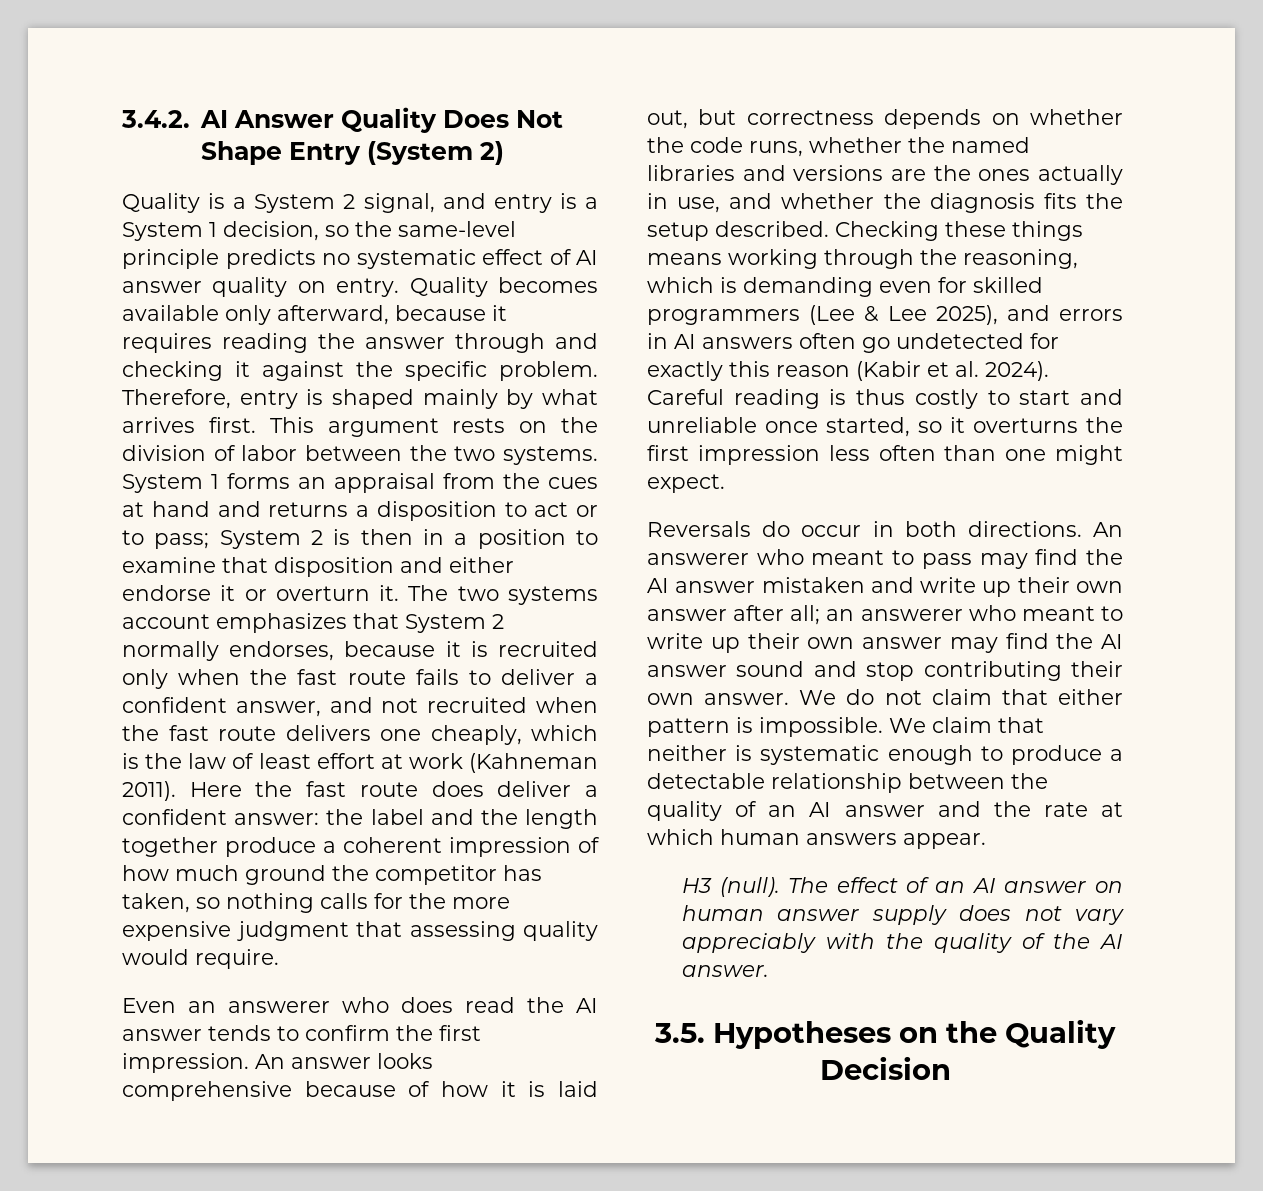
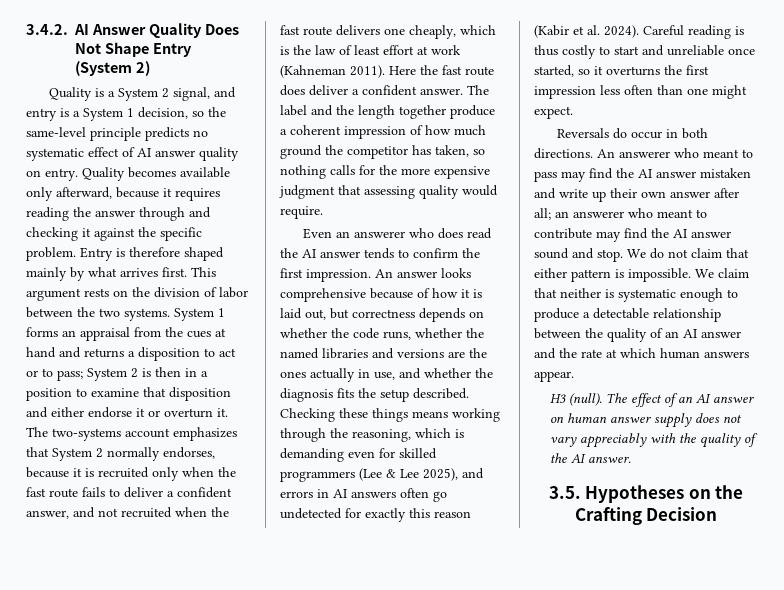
- Therefore, entry is shaped mainly by what arrives first.
+ Entry is therefore shaped mainly by what arrives first.
- The two systems account emphasizes that System 2 normally endorses, because it is recruited only when the fast route fails to deliver a confident answer, and not recruited when the fast route delivers one cheaply, which is the law of least effort at work (Kahneman 2011).
+ The two-systems account emphasizes that System 2 normally endorses, because it is recruited only when the fast route fails to deliver a confident answer, and not recruited when the fast route delivers one cheaply, which is the law of least effort at work (Kahneman 2011).
- Here the fast route does deliver a confident answer: the label and the length together produce a coherent impression of how much ground the competitor has taken, so nothing calls for the more expensive judgment that assessing quality would require.
+ Here the fast route does deliver a confident answer. The label and the length together produce a coherent impression of how much ground the competitor has taken, so nothing calls for the more expensive judgment that assessing quality would require.
- An answerer who meant to pass may find the AI answer mistaken and write up their own answer after all; an answerer who meant to write up their own answer may find the AI answer sound and stop contributing their own answer.
+ An answerer who meant to pass may find the AI answer mistaken and write up their own answer after all; an answerer who meant to contribute may find the AI answer sound and stop.
- 3.5. Hypotheses on the Quality Decision
+ 3.5. Hypotheses on the Crafting Decision

